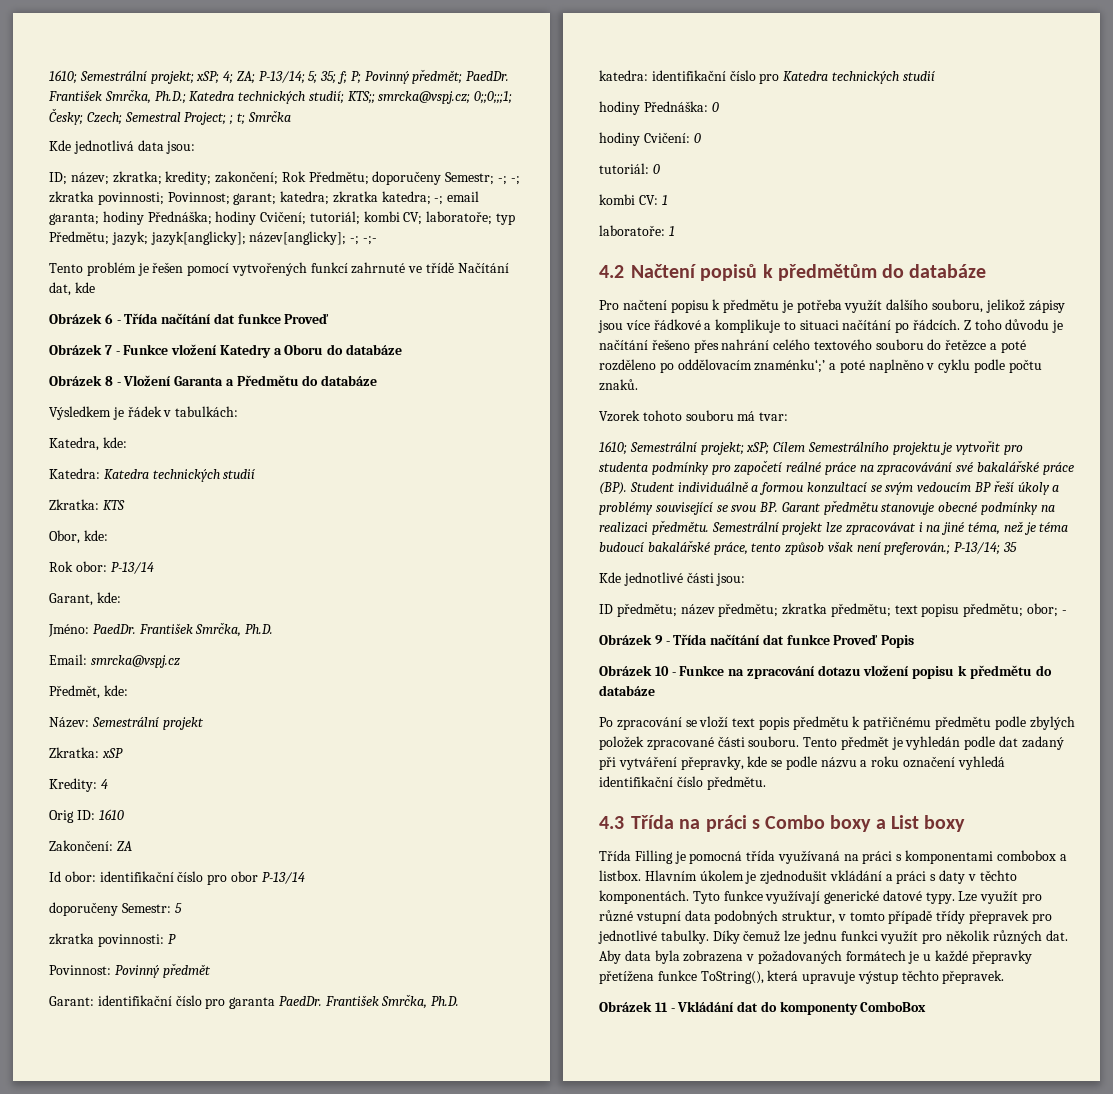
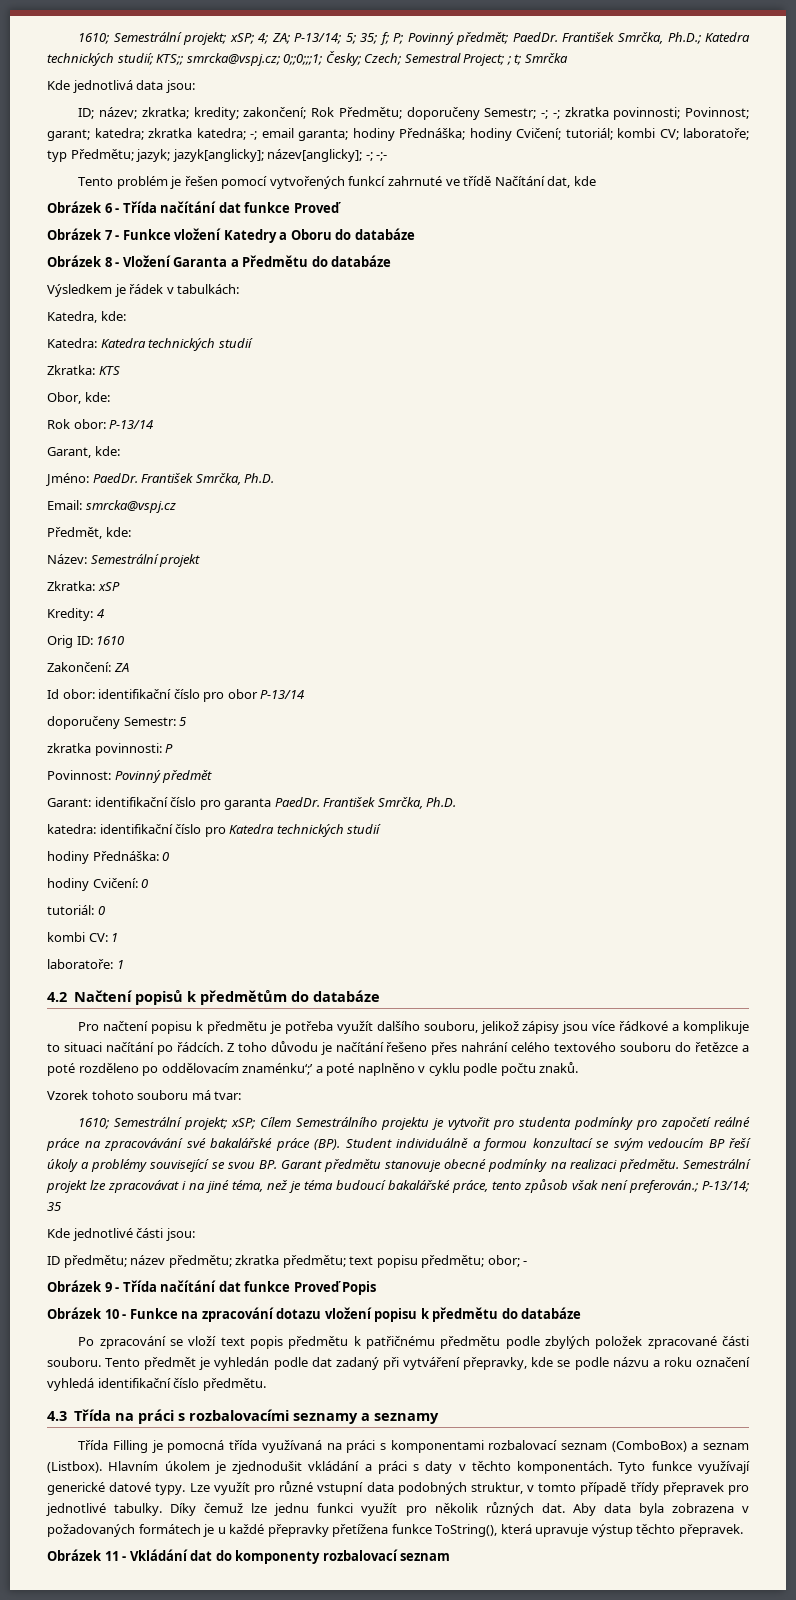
- 4.3 Třída na práci s Combo boxy a List boxy
+ 4.3 Třída na práci s rozbalovacími seznamy a seznamy
- Třída Filling je pomocná třída využívaná na práci s komponentami combobox a listbox.
+ Třída Filling je pomocná třída využívaná na práci s komponentami rozbalovací seznam (ComboBox) a seznam (Listbox).
- Obrázek 11 - Vkládání dat do komponenty ComboBox
+ Obrázek 11 - Vkládání dat do komponenty rozbalovací seznam

